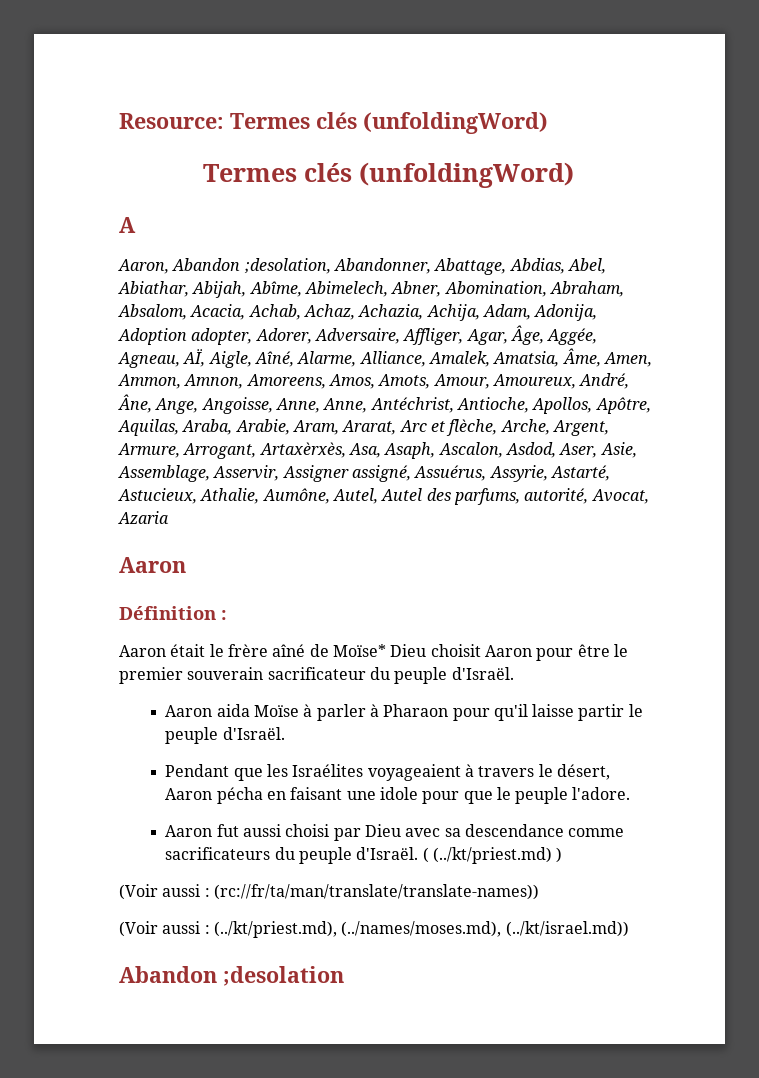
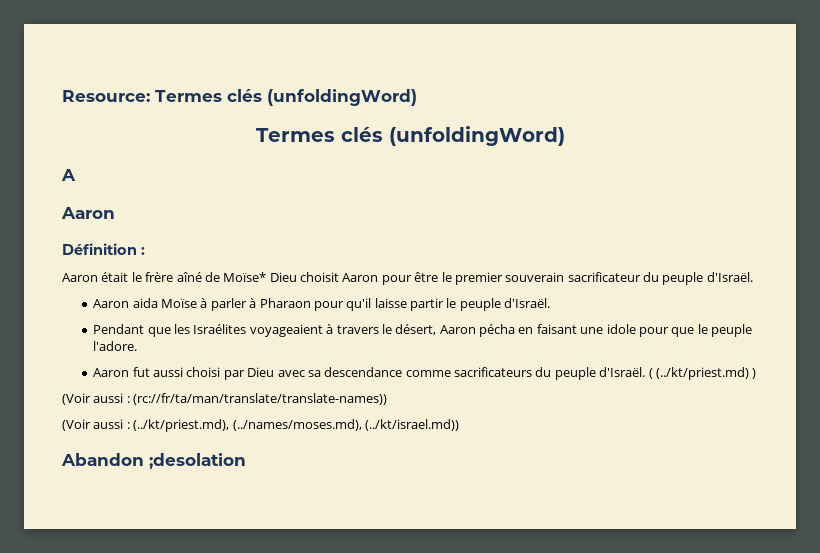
- Aaron, Abandon ;desolation, Abandonner, Abattage, Abdias, Abel, Abiathar, Abijah, Abîme, Abimelech, Abner, Abomination, Abraham, Absalom, Acacia, Achab, Achaz, Achazia, Achija, Adam, Adonija, Adoption adopter, Adorer, Adversaire, Affliger, Agar, Âge, Aggée, Agneau, AÏ, Aigle, Aîné, Alarme, Alliance, Amalek, Amatsia, Âme, Amen, Ammon, Amnon, Amoreens, Amos, Amots, Amour, Amoureux, André, Âne, Ange, Angoisse, Anne, Anne, Antéchrist, Antioche, Apollos, Apôtre, Aquilas, Araba, Arabie, Aram, Ararat, Arc et flèche, Arche, Argent, Armure, Arrogant, Artaxèrxès, Asa, Asaph, Ascalon, Asdod, Aser, Asie, Assemblage, Asservir, Assigner assigné, Assuérus, Assyrie, Astarté, Astucieux, Athalie, Aumône, Autel, Autel des parfums, autorité, Avocat, Azaria

